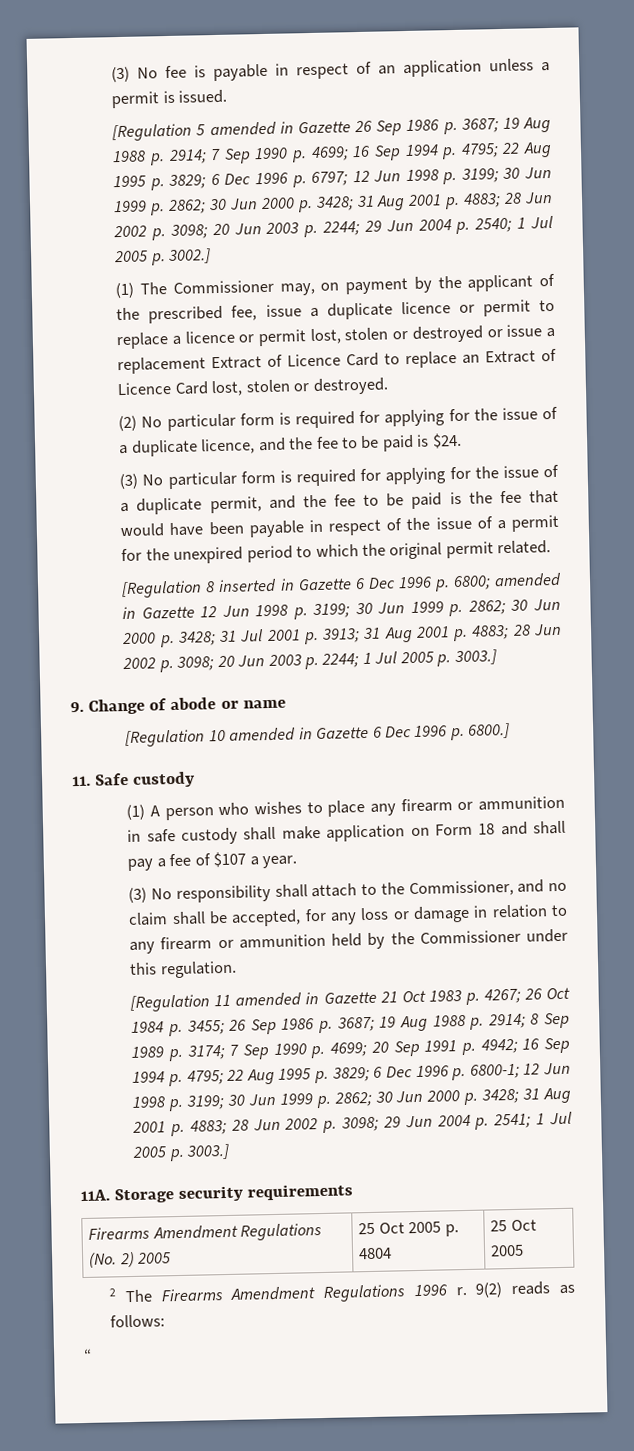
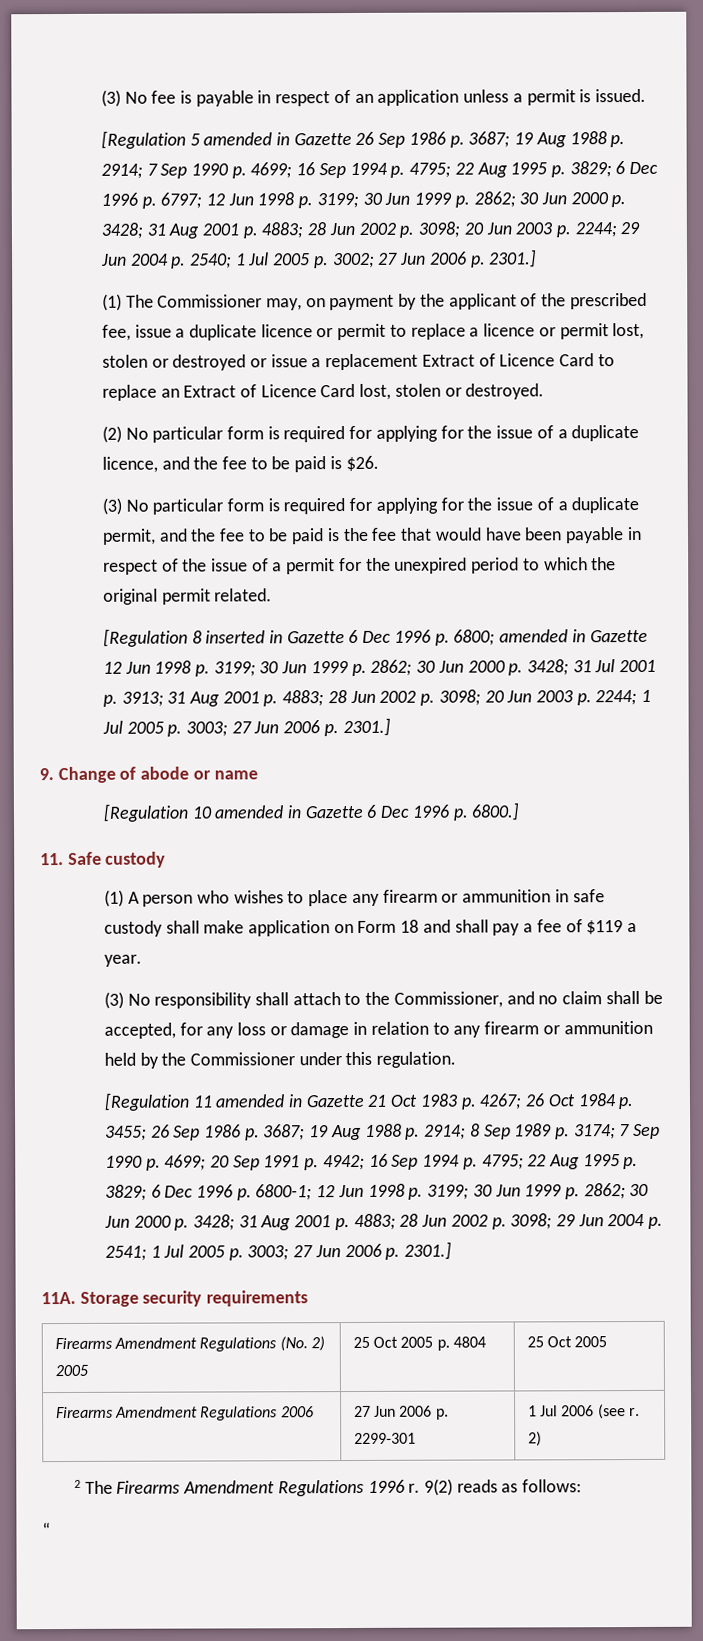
- 1 Jul 2005 p. 3002.]
+ 1 Jul 2005 p. 3002; 27 Jun 2006 p. 2301.]
- (2) No particular form is required for applying for the issue of a duplicate licence, and the fee to be paid is $24.
+ (2) No particular form is required for applying for the issue of a duplicate licence, and the fee to be paid is $26.
- [Regulation 8 inserted in Gazette 6 Dec 1996 p. 6800; amended in Gazette 12 Jun 1998 p. 3199; 30 Jun 1999 p. 2862; 30 Jun 2000 p. 3428; 31 Jul 2001 p. 3913; 31 Aug 2001 p. 4883; 28 Jun 2002 p. 3098; 20 Jun 2003 p. 2244; 1 Jul 2005 p. 3003.]
+ [Regulation 8 inserted in Gazette 6 Dec 1996 p. 6800; amended in Gazette 12 Jun 1998 p. 3199; 30 Jun 1999 p. 2862; 30 Jun 2000 p. 3428; 31 Jul 2001 p. 3913; 31 Aug 2001 p. 4883; 28 Jun 2002 p. 3098; 20 Jun 2003 p. 2244; 1 Jul 2005 p. 3003; 27 Jun 2006 p. 2301.]
- (1) A person who wishes to place any firearm or ammunition in safe custody shall make application on Form 18 and shall pay a fee of $107 a year.
+ (1) A person who wishes to place any firearm or ammunition in safe custody shall make application on Form 18 and shall pay a fee of $119 a year.
- 29 Jun 2004 p. 2541; 1 Jul 2005 p. 3003.]
+ 29 Jun 2004 p. 2541; 1 Jul 2005 p. 3003; 27 Jun 2006 p. 2301.]
+ Firearms Amendment Regulations 2006 | 27 Jun 2006 p. 2299-301 | 1 Jul 2006 (see r. 2)

